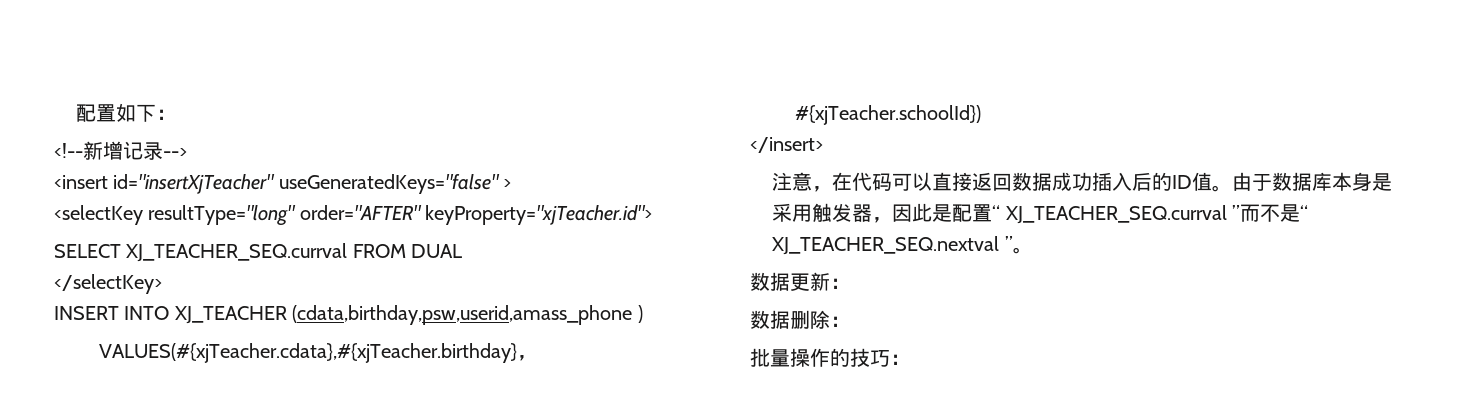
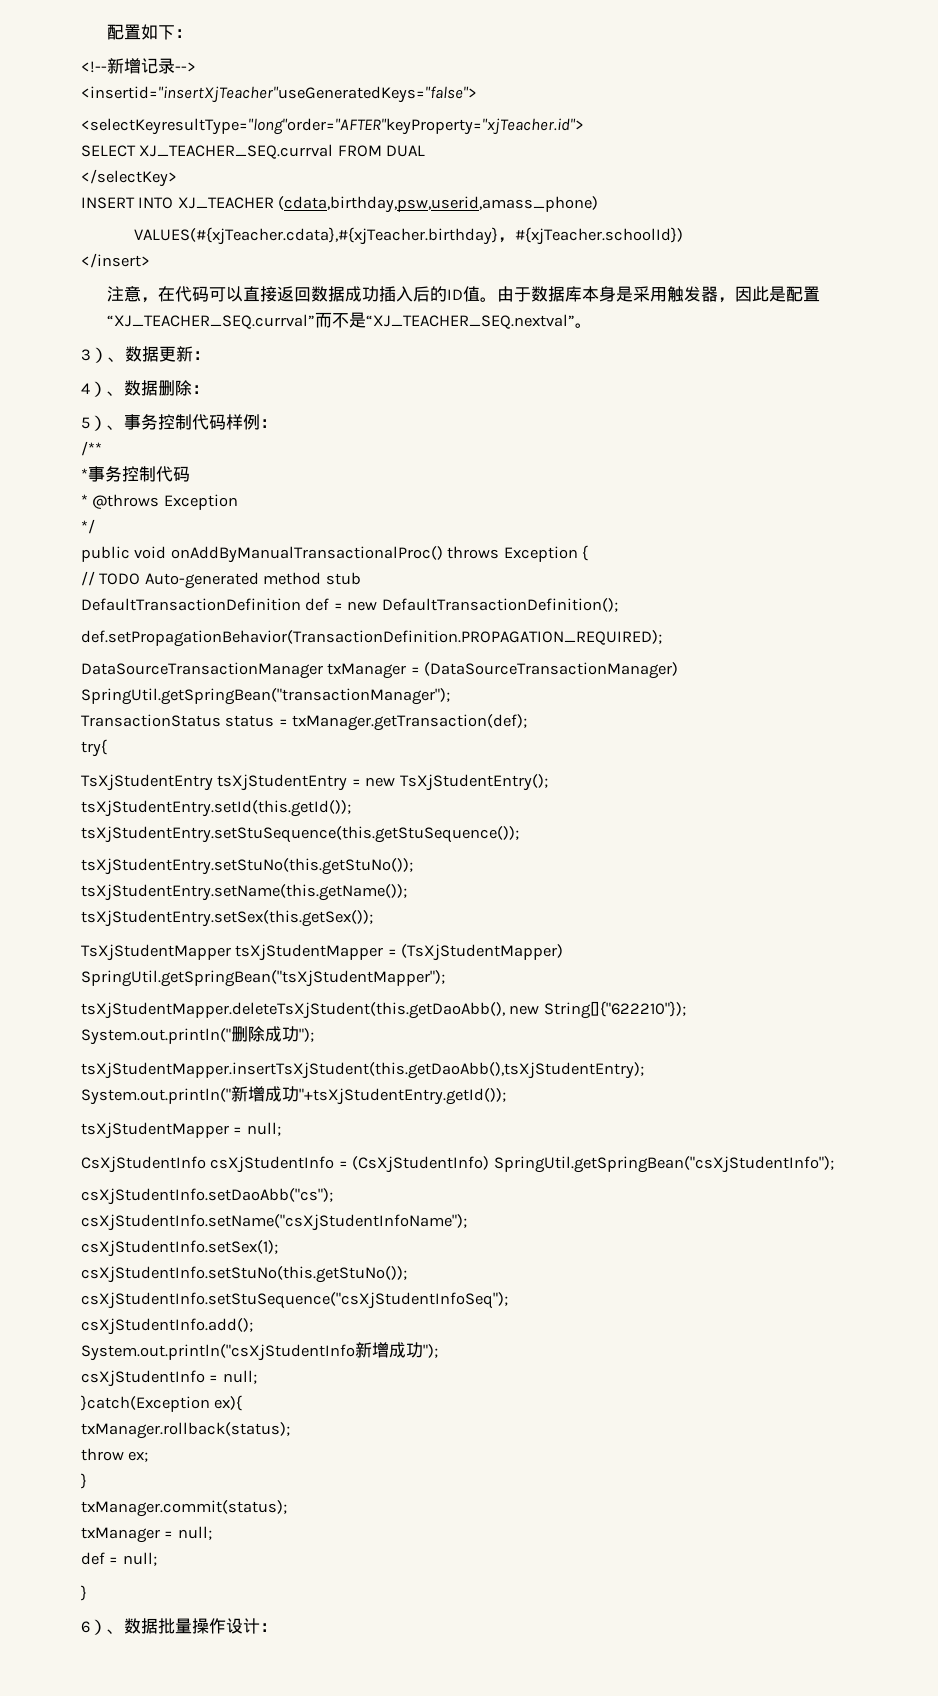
- <insert id="insertXjTeacher" useGeneratedKeys="false" >
- <selectKey resultType="long" order="AFTER" keyProperty="xjTeacher.id">
+ <insertid="insertXjTeacher"useGeneratedKeys="false">
+ <selectKeyresultType="long"order="AFTER"keyProperty="xjTeacher.id">
- INSERT INTO XJ_TEACHER (cdata,birthday,psw,userid,amass_phone )
+ INSERT INTO XJ_TEACHER (cdata,birthday,psw,userid,amass_phone)
- 由于数据库本身是采用触发器，因此是配置“ XJ_TEACHER_SEQ.currval ”而不是“ XJ_TEACHER_SEQ.nextval ”。
+ 由于数据库本身是采用触发器，因此是配置“XJ_TEACHER_SEQ.currval”而不是“XJ_TEACHER_SEQ.nextval”。
- 数据更新：
+ 3）、数据更新：
- 数据删除：
+ 4）、数据删除：
- 批量操作的技巧：
+ 5）、事务控制代码样例：
+ /**
+ *事务控制代码
+ * @throws Exception
+ */
+ public void onAddByManualTransactionalProc() throws Exception {
+ // TODO Auto-generated method stub
+ DefaultTransactionDefinition def = new DefaultTransactionDefinition();
+ def.setPropagationBehavior(TransactionDefinition.PROPAGATION_REQUIRED);
+ DataSourceTransactionManager txManager = (DataSourceTransactionManager) SpringUtil.getSpringBean("transactionManager");
+ TransactionStatus status = txManager.getTransaction(def);
+ try{
+ TsXjStudentEntry tsXjStudentEntry = new TsXjStudentEntry();
+ tsXjStudentEntry.setId(this.getId());
+ tsXjStudentEntry.setStuSequence(this.getStuSequence());
+ tsXjStudentEntry.setStuNo(this.getStuNo());
+ tsXjStudentEntry.setName(this.getName());
+ tsXjStudentEntry.setSex(this.getSex());
+ TsXjStudentMapper tsXjStudentMapper = (TsXjStudentMapper) SpringUtil.getSpringBean("tsXjStudentMapper");
+ tsXjStudentMapper.deleteTsXjStudent(this.getDaoAbb(), new String[]{"622210"});
+ System.out.println("删除成功");
+ tsXjStudentMapper.insertTsXjStudent(this.getDaoAbb(),tsXjStudentEntry);
+ System.out.println("新增成功"+tsXjStudentEntry.getId());
+ tsXjStudentMapper = null;
+ CsXjStudentInfo csXjStudentInfo = (CsXjStudentInfo) SpringUtil.getSpringBean("csXjStudentInfo");
+ csXjStudentInfo.setDaoAbb("cs");
+ csXjStudentInfo.setName("csXjStudentInfoName");
+ csXjStudentInfo.setSex(1);
+ csXjStudentInfo.setStuNo(this.getStuNo());
+ csXjStudentInfo.setStuSequence("csXjStudentInfoSeq");
+ csXjStudentInfo.add();
+ System.out.println("csXjStudentInfo新增成功");
+ csXjStudentInfo = null;
+ }catch(Exception ex){
+ txManager.rollback(status);
+ throw ex;
+ }
+ txManager.commit(status);
+ txManager = null;
+ def = null;
+ }
+ 6）、数据批量操作设计：

